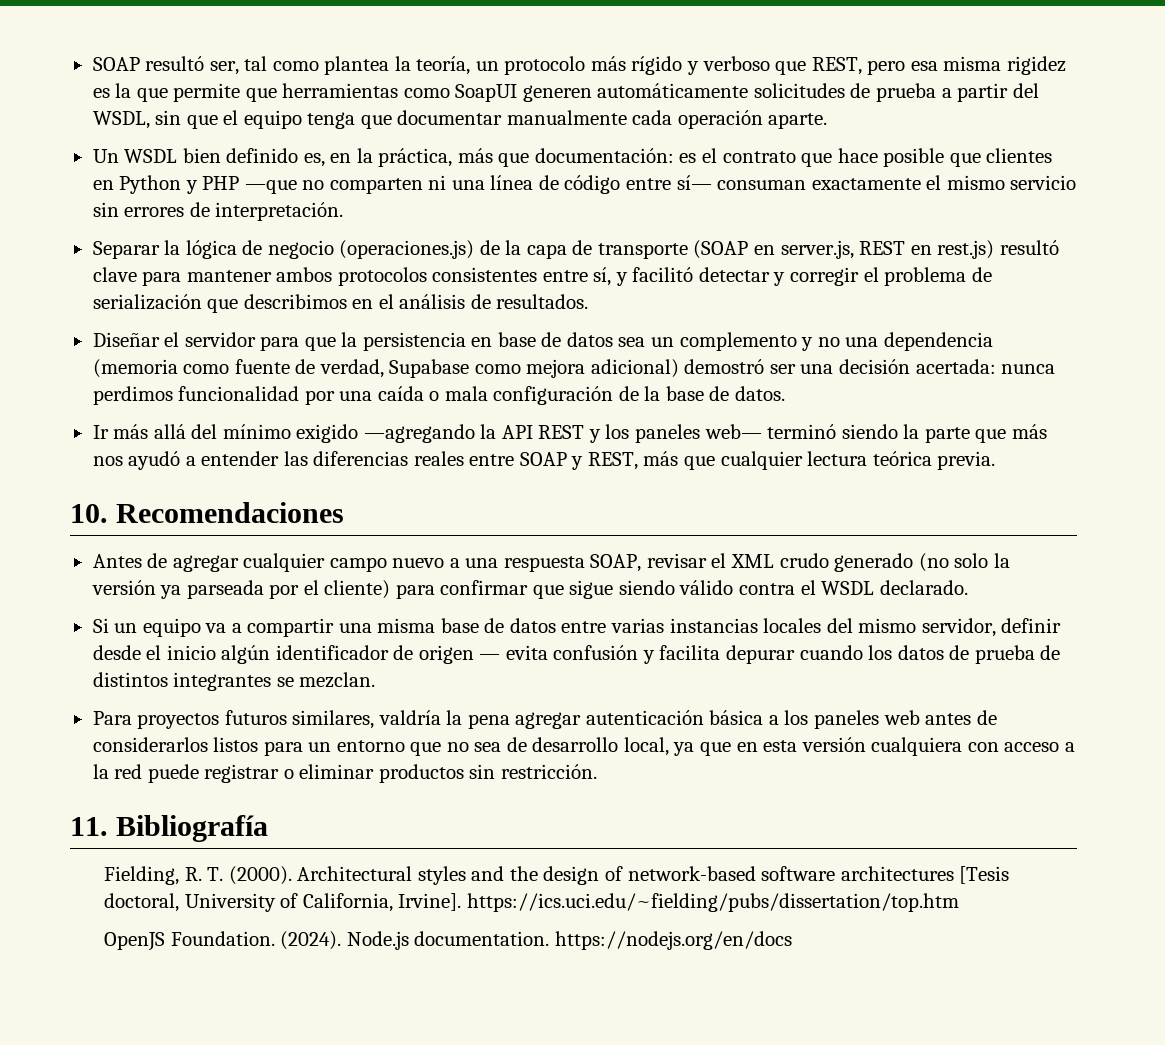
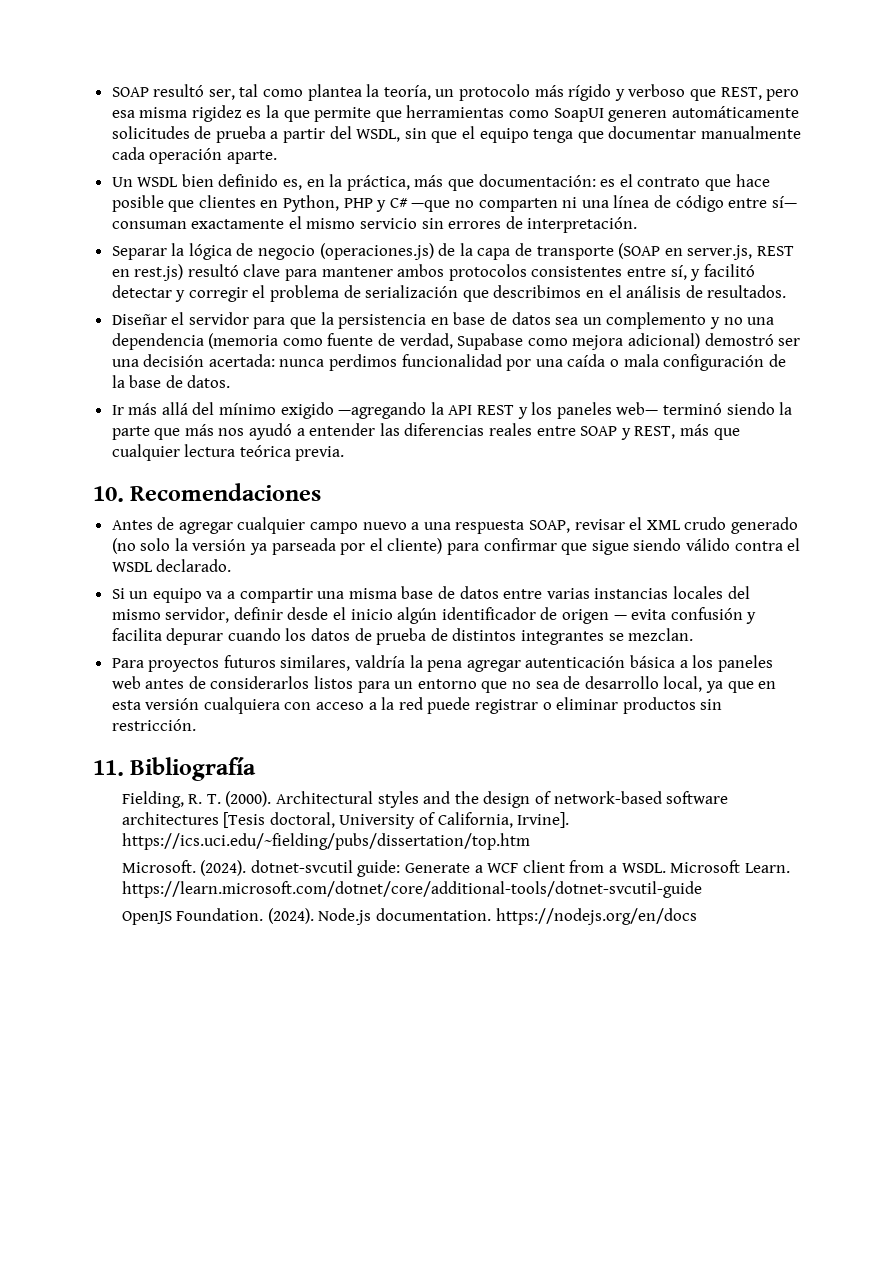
- Un WSDL bien definido es, en la práctica, más que documentación: es el contrato que hace posible que clientes en Python y PHP —que no comparten ni una línea de código entre sí— consuman exactamente el mismo servicio sin errores de interpretación.
+ Un WSDL bien definido es, en la práctica, más que documentación: es el contrato que hace posible que clientes en Python, PHP y C# —que no comparten ni una línea de código entre sí— consuman exactamente el mismo servicio sin errores de interpretación.
+ Microsoft. (2024). dotnet-svcutil guide: Generate a WCF client from a WSDL. Microsoft Learn. https://learn.microsoft.com/dotnet/core/additional-tools/dotnet-svcutil-guide

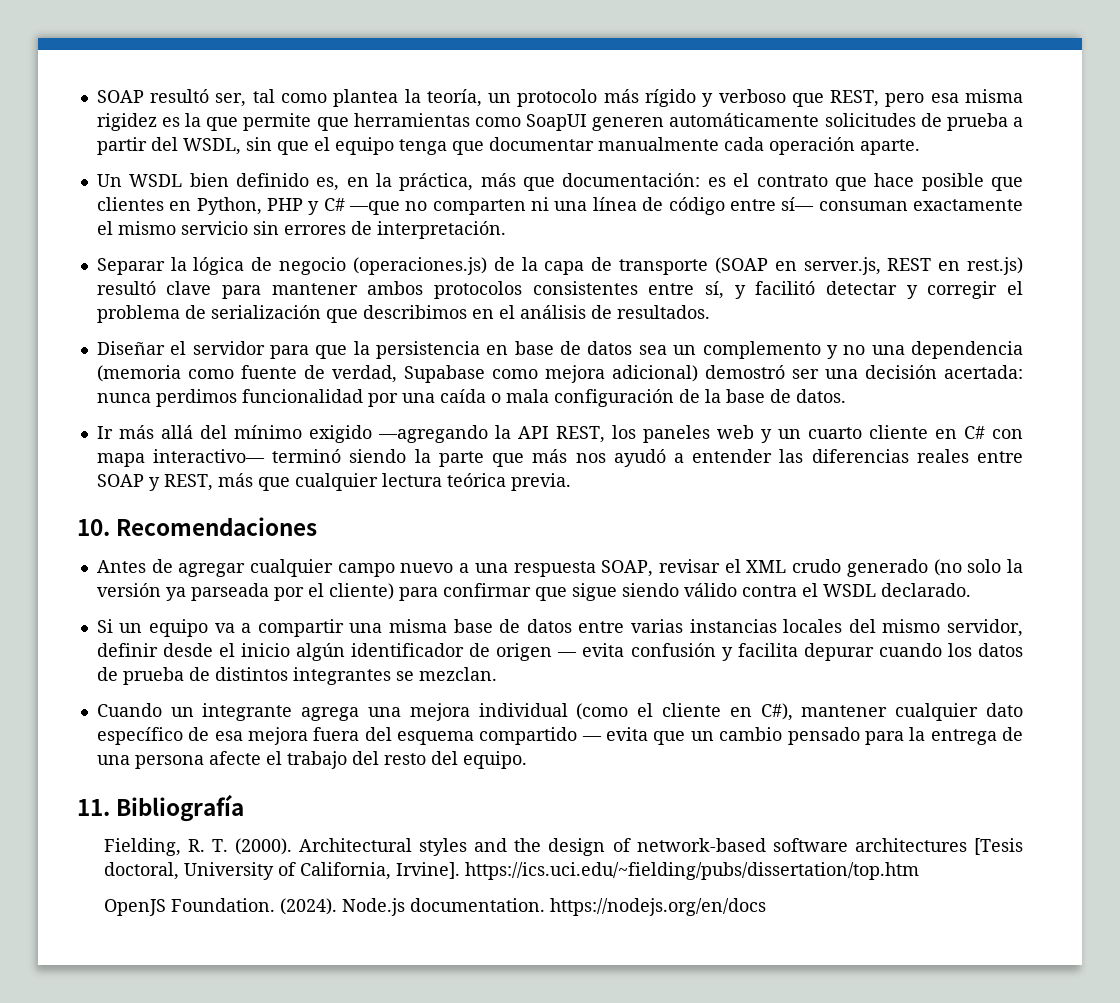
- Ir más allá del mínimo exigido —agregando la API REST y los paneles web— terminó siendo la parte que más nos ayudó a entender las diferencias reales entre SOAP y REST, más que cualquier lectura teórica previa.
+ Ir más allá del mínimo exigido —agregando la API REST, los paneles web y un cuarto cliente en C# con mapa interactivo— terminó siendo la parte que más nos ayudó a entender las diferencias reales entre SOAP y REST, más que cualquier lectura teórica previa.
- Para proyectos futuros similares, valdría la pena agregar autenticación básica a los paneles web antes de considerarlos listos para un entorno que no sea de desarrollo local, ya que en esta versión cualquiera con acceso a la red puede registrar o eliminar productos sin restricción.
+ Cuando un integrante agrega una mejora individual (como el cliente en C#), mantener cualquier dato específico de esa mejora fuera del esquema compartido — evita que un cambio pensado para la entrega de una persona afecte el trabajo del resto del equipo.
- Microsoft. (2024). dotnet-svcutil guide: Generate a WCF client from a WSDL. Microsoft Learn. https://learn.microsoft.com/dotnet/core/additional-tools/dotnet-svcutil-guide

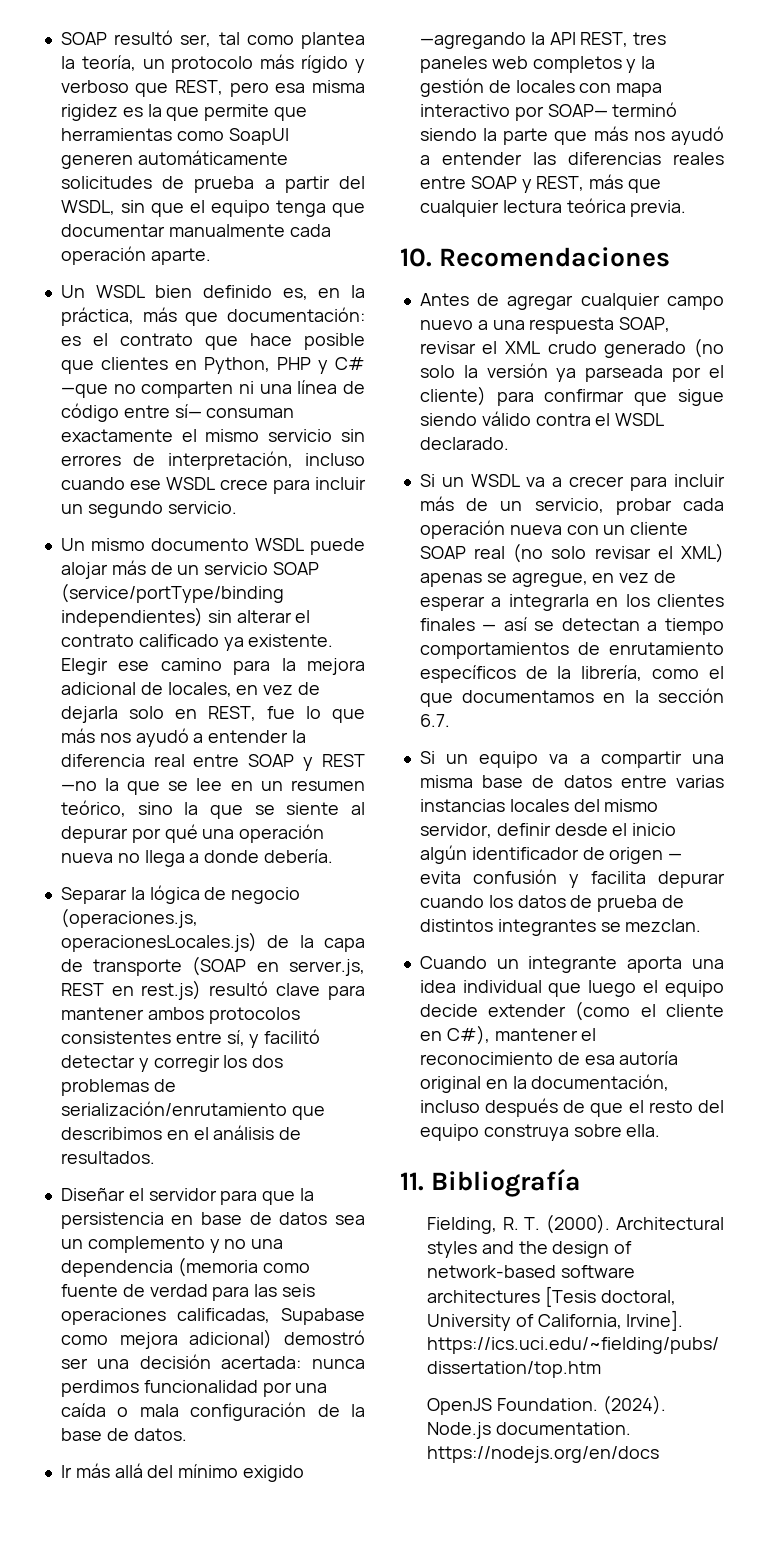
- Un WSDL bien definido es, en la práctica, más que documentación: es el contrato que hace posible que clientes en Python, PHP y C# —que no comparten ni una línea de código entre sí— consuman exactamente el mismo servicio sin errores de interpretación.
+ Un WSDL bien definido es, en la práctica, más que documentación: es el contrato que hace posible que clientes en Python, PHP y C# —que no comparten ni una línea de código entre sí— consuman exactamente el mismo servicio sin errores de interpretación, incluso cuando ese WSDL crece para incluir un segundo servicio.
+ Un mismo documento WSDL puede alojar más de un servicio SOAP (service/portType/binding independientes) sin alterar el contrato calificado ya existente. Elegir ese camino para la mejora adicional de locales, en vez de dejarla solo en REST, fue lo que más nos ayudó a entender la diferencia real entre SOAP y REST —no la que se lee en un resumen teórico, sino la que se siente al depurar por qué una operación nueva no llega a donde debería.
- Separar la lógica de negocio (operaciones.js) de la capa de transporte (SOAP en server.js, REST en rest.js) resultó clave para mantener ambos protocolos consistentes entre sí, y facilitó detectar y corregir el problema de serialización que describimos en el análisis de resultados.
+ Separar la lógica de negocio (operaciones.js, operacionesLocales.js) de la capa de transporte (SOAP en server.js, REST en rest.js) resultó clave para mantener ambos protocolos consistentes entre sí, y facilitó detectar y corregir los dos problemas de serialización/enrutamiento que describimos en el análisis de resultados.
- Diseñar el servidor para que la persistencia en base de datos sea un complemento y no una dependencia (memoria como fuente de verdad, Supabase como mejora adicional) demostró ser una decisión acertada: nunca perdimos funcionalidad por una caída o mala configuración de la base de datos.
+ Diseñar el servidor para que la persistencia en base de datos sea un complemento y no una dependencia (memoria como fuente de verdad para las seis operaciones calificadas, Supabase como mejora adicional) demostró ser una decisión acertada: nunca perdimos funcionalidad por una caída o mala configuración de la base de datos.
- Ir más allá del mínimo exigido —agregando la API REST, los paneles web y un cuarto cliente en C# con mapa interactivo— terminó siendo la parte que más nos ayudó a entender las diferencias reales entre SOAP y REST, más que cualquier lectura teórica previa.
+ Ir más allá del mínimo exigido —agregando la API REST, tres paneles web completos y la gestión de locales con mapa interactivo por SOAP— terminó siendo la parte que más nos ayudó a entender las diferencias reales entre SOAP y REST, más que cualquier lectura teórica previa.
+ Si un WSDL va a crecer para incluir más de un servicio, probar cada operación nueva con un cliente SOAP real (no solo revisar el XML) apenas se agregue, en vez de esperar a integrarla en los clientes finales — así se detectan a tiempo comportamientos de enrutamiento específicos de la librería, como el que documentamos en la sección 6.7.
- Cuando un integrante agrega una mejora individual (como el cliente en C#), mantener cualquier dato específico de esa mejora fuera del esquema compartido — evita que un cambio pensado para la entrega de una persona afecte el trabajo del resto del equipo.
+ Cuando un integrante aporta una idea individual que luego el equipo decide extender (como el cliente en C#), mantener el reconocimiento de esa autoría original en la documentación, incluso después de que el resto del equipo construya sobre ella.

